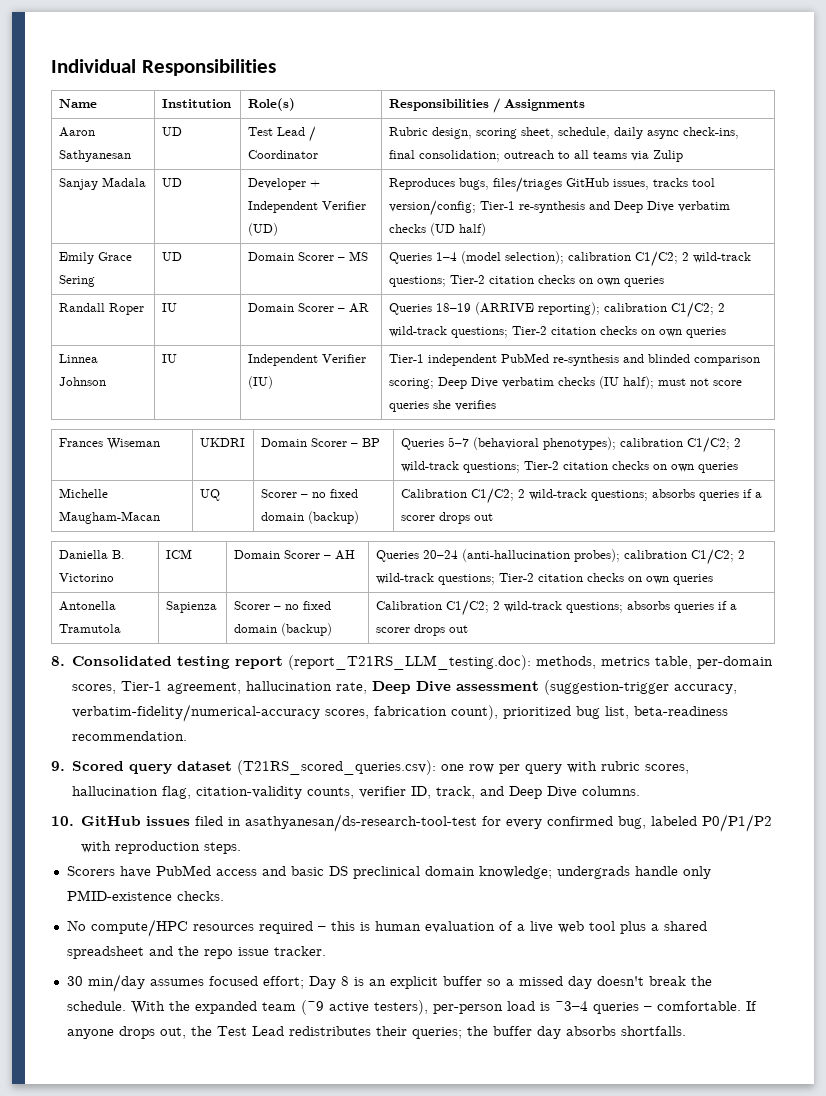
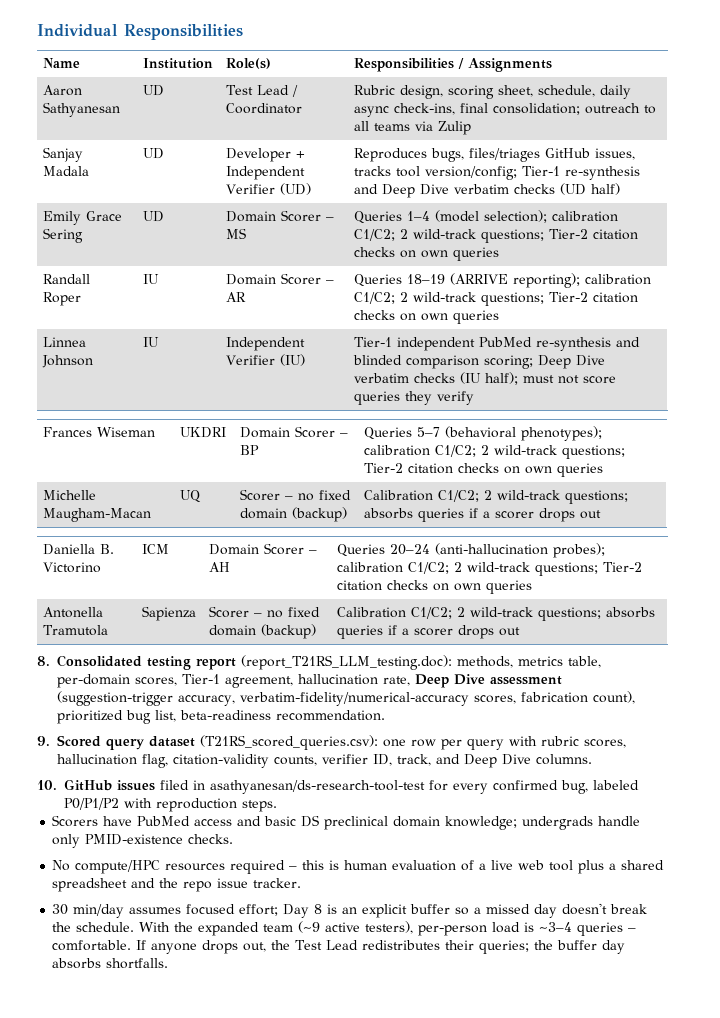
- Linnea Johnson | IU | Independent Verifier (IU) | Tier-1 independent PubMed re-synthesis and blinded comparison scoring; Deep Dive verbatim checks (IU half); must not score queries she verifies
+ Linnea Johnson | IU | Independent Verifier (IU) | Tier-1 independent PubMed re-synthesis and blinded comparison scoring; Deep Dive verbatim checks (IU half); must not score queries they verify

